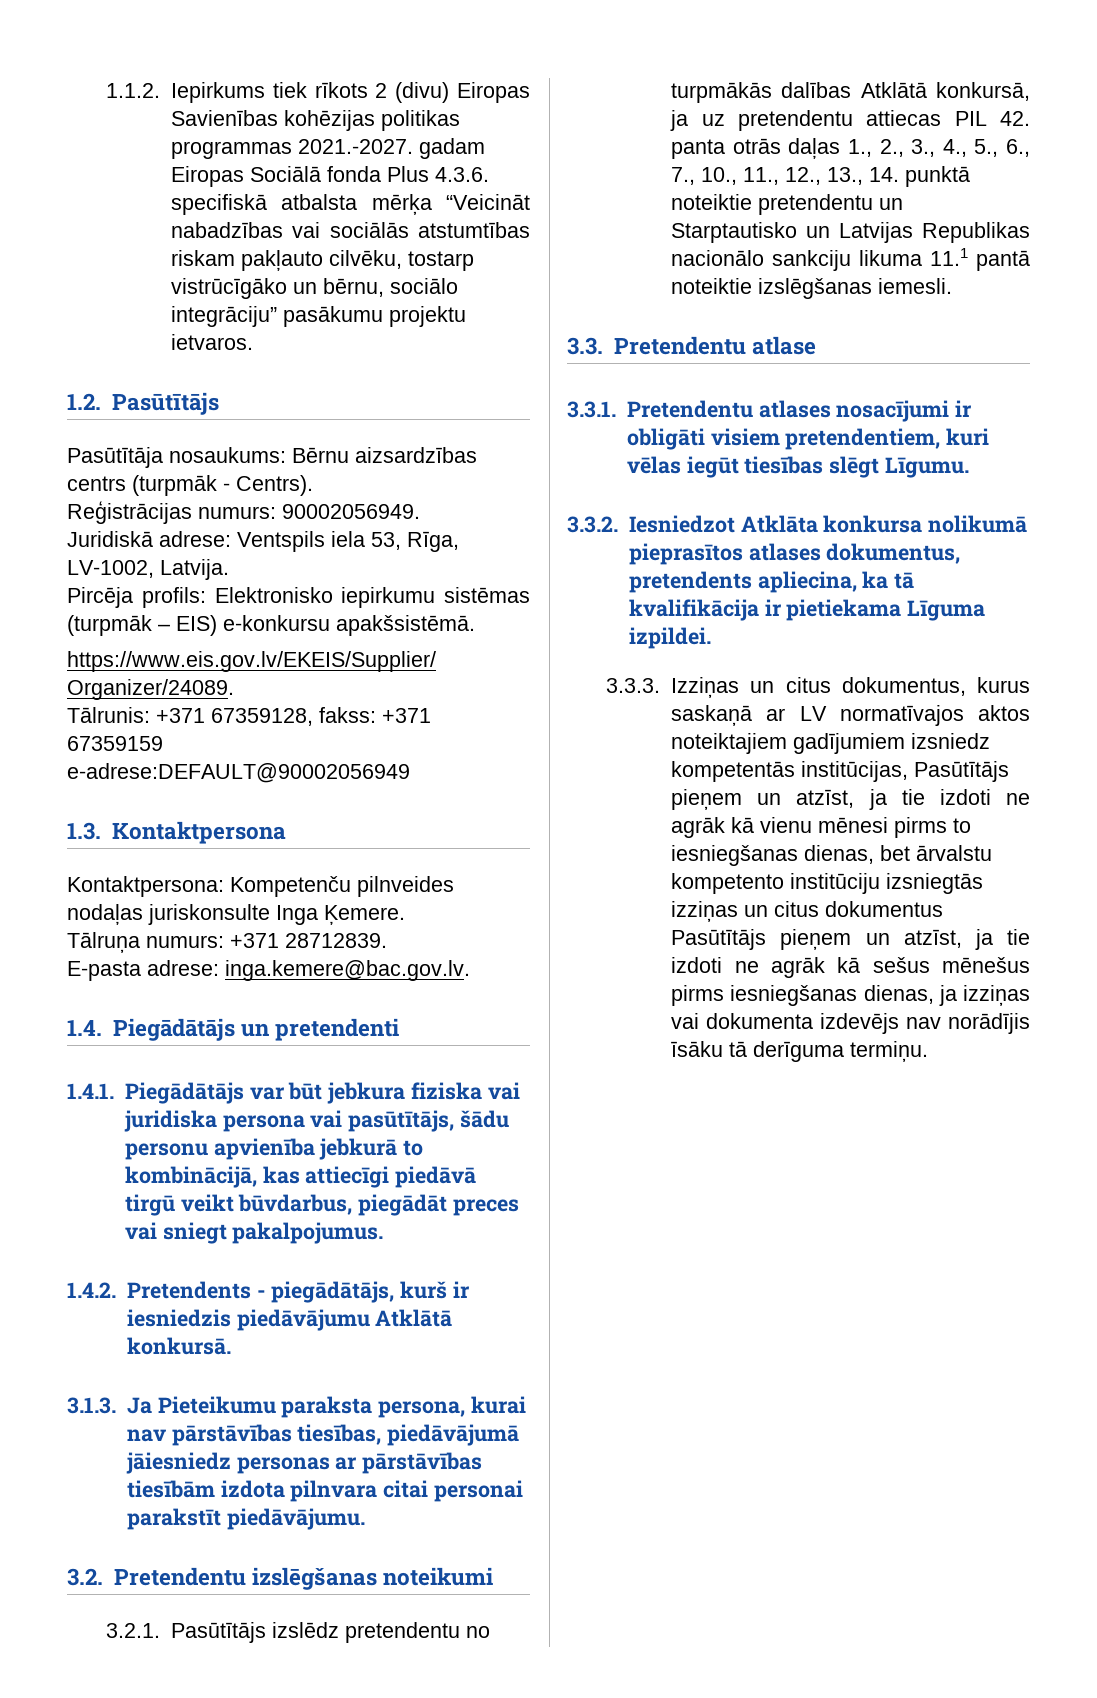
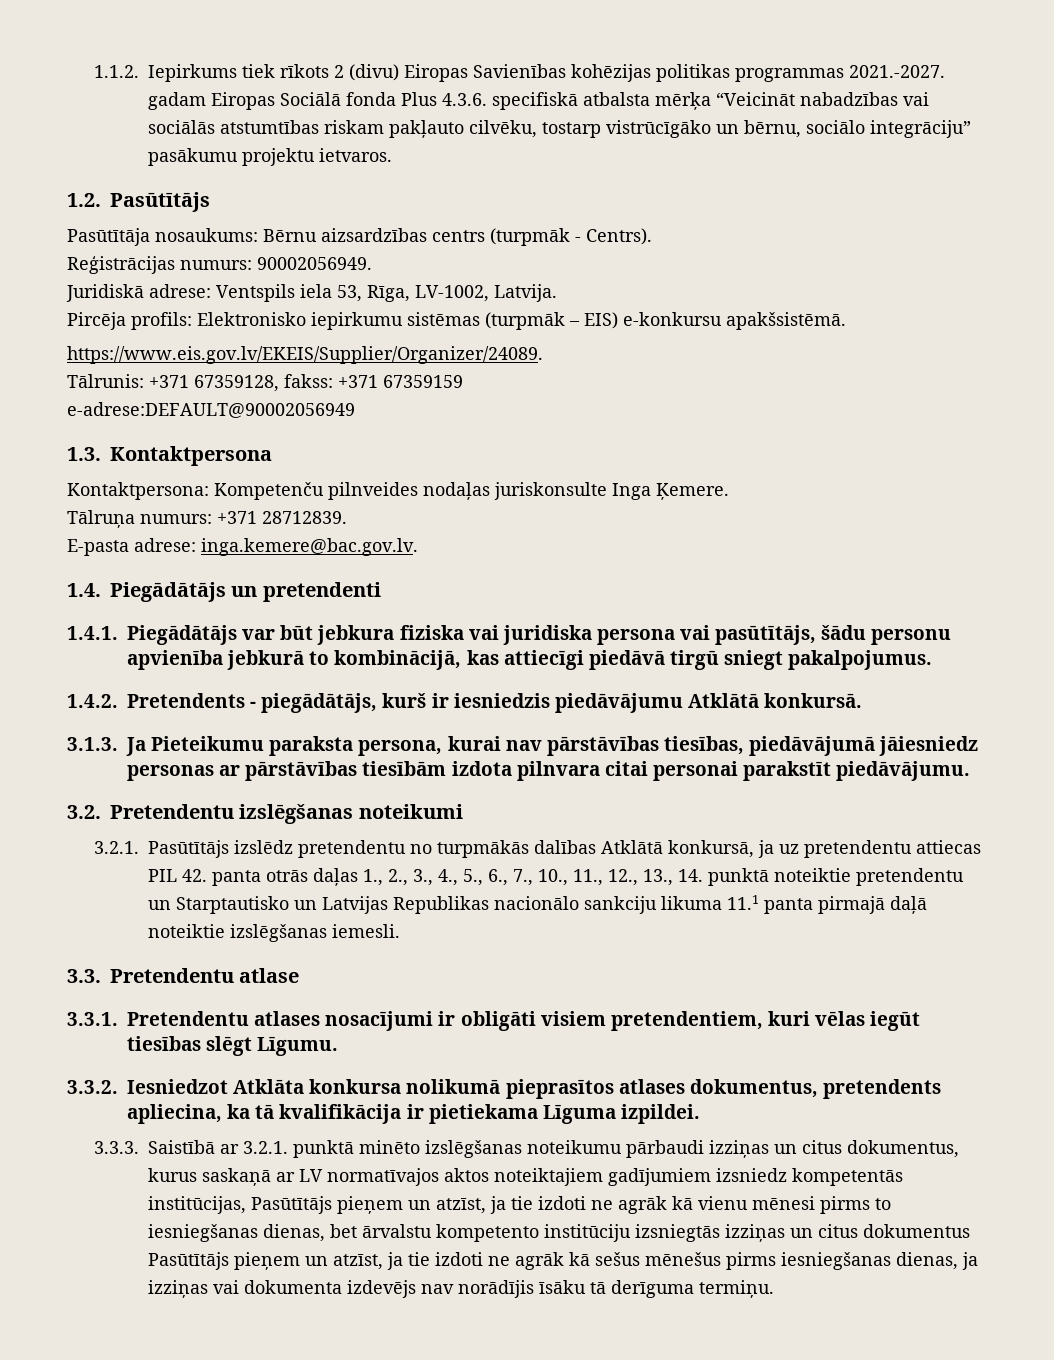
- 1.4.1. Piegādātājs var būt jebkura fiziska vai juridiska persona vai pasūtītājs, šādu personu apvienība jebkurā to kombinācijā, kas attiecīgi piedāvā tirgū veikt būvdarbus, piegādāt preces vai sniegt pakalpojumus.
+ 1.4.1. Piegādātājs var būt jebkura fiziska vai juridiska persona vai pasūtītājs, šādu personu apvienība jebkurā to kombinācijā, kas attiecīgi piedāvā tirgū sniegt pakalpojumus.
- 3.2.1. Pasūtītājs izslēdz pretendentu no turpmākās dalības Atklātā konkursā, ja uz pretendentu attiecas PIL 42. panta otrās daļas 1., 2., 3., 4., 5., 6., 7., 10., 11., 12., 13., 14. punktā noteiktie pretendentu un Starptautisko un Latvijas Republikas nacionālo sankciju likuma 11.1 pantā noteiktie izslēgšanas iemesli.
+ 3.2.1. Pasūtītājs izslēdz pretendentu no turpmākās dalības Atklātā konkursā, ja uz pretendentu attiecas PIL 42. panta otrās daļas 1., 2., 3., 4., 5., 6., 7., 10., 11., 12., 13., 14. punktā noteiktie pretendentu un Starptautisko un Latvijas Republikas nacionālo sankciju likuma 11.1 panta pirmajā daļā noteiktie izslēgšanas iemesli.
- 3.3.3. Izziņas un citus dokumentus, kurus saskaņā ar LV normatīvajos aktos noteiktajiem gadījumiem izsniedz kompetentās institūcijas, Pasūtītājs pieņem un atzīst, ja tie izdoti ne agrāk kā vienu mēnesi pirms to iesniegšanas dienas, bet ārvalstu kompetento institūciju izsniegtās izziņas un citus dokumentus Pasūtītājs pieņem un atzīst, ja tie izdoti ne agrāk kā sešus mēnešus pirms iesniegšanas dienas, ja izziņas vai dokumenta izdevējs nav norādījis īsāku tā derīguma termiņu.
+ 3.3.3. Saistībā ar 3.2.1. punktā minēto izslēgšanas noteikumu pārbaudi izziņas un citus dokumentus, kurus saskaņā ar LV normatīvajos aktos noteiktajiem gadījumiem izsniedz kompetentās institūcijas, Pasūtītājs pieņem un atzīst, ja tie izdoti ne agrāk kā vienu mēnesi pirms to iesniegšanas dienas, bet ārvalstu kompetento institūciju izsniegtās izziņas un citus dokumentus Pasūtītājs pieņem un atzīst, ja tie izdoti ne agrāk kā sešus mēnešus pirms iesniegšanas dienas, ja izziņas vai dokumenta izdevējs nav norādījis īsāku tā derīguma termiņu.

